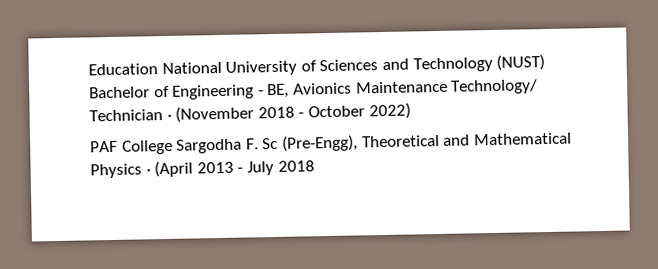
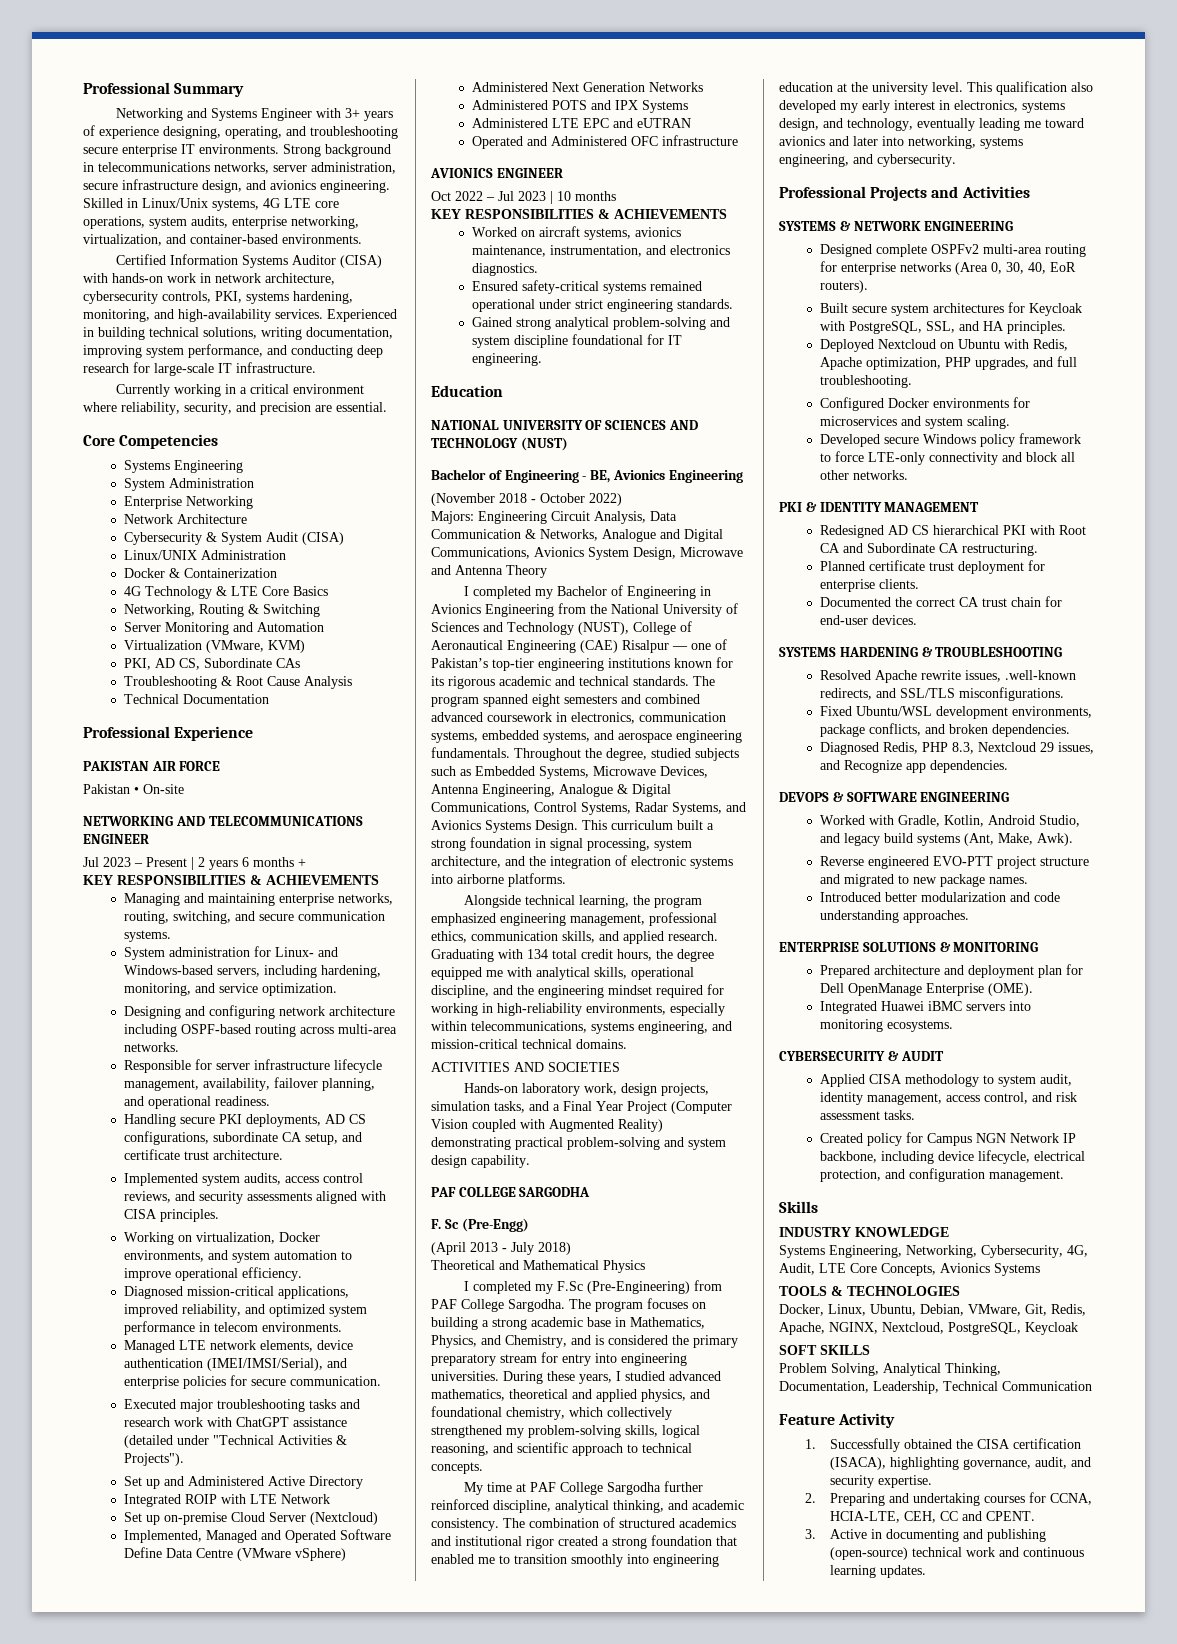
- Education National University of Sciences and Technology (NUST) Bachelor of Engineering - BE, Avionics Maintenance Technology/ Technician · (November 2018 - October 2022)
- PAF College Sargodha F. Sc (Pre-Engg), Theoretical and Mathematical Physics · (April 2013 - July 2018
+ Professional Summary
+ Networking and Systems Engineer with 3+ years of experience designing, operating, and troubleshooting secure enterprise IT environments. Strong background in telecommunications networks, server administration, secure infrastructure design, and avionics engineering. Skilled in Linux/Unix systems, 4G LTE core operations, system audits, enterprise networking, virtualization, and container-based environments.
+ Certified Information Systems Auditor (CISA) with hands-on work in network architecture, cybersecurity controls, PKI, systems hardening, monitoring, and high-availability services. Experienced in building technical solutions, writing documentation, improving system performance, and conducting deep research for large-scale IT infrastructure.
+ Currently working in a critical environment where reliability, security, and precision are essential.
+ Core Competencies
+ Systems Engineering
+ System Administration
+ Enterprise Networking
+ Network Architecture
+ Cybersecurity & System Audit (CISA)
+ Linux/UNIX Administration
+ Docker & Containerization
+ 4G Technology & LTE Core Basics
+ Networking, Routing & Switching
+ Server Monitoring and Automation
+ Virtualization (VMware, KVM)
+ PKI, AD CS, Subordinate CAs
+ Troubleshooting & Root Cause Analysis
+ Technical Documentation
+ Professional Experience
+ PAKISTAN AIR FORCE
+ Pakistan • On-site
+ NETWORKING AND TELECOMMUNICATIONS ENGINEER
+ Jul 2023 – Present | 2 years 6 months +
+ KEY RESPONSIBILITIES & ACHIEVEMENTS
+ Managing and maintaining enterprise networks, routing, switching, and secure communication systems.
+ System administration for Linux- and Windows-based servers, including hardening, monitoring, and service optimization.
+ Designing and configuring network architecture including OSPF-based routing across multi-area networks.
+ Responsible for server infrastructure lifecycle management, availability, failover planning, and operational readiness.
+ Handling secure PKI deployments, AD CS configurations, subordinate CA setup, and certificate trust architecture.
+ Implemented system audits, access control reviews, and security assessments aligned with CISA principles.
+ Working on virtualization, Docker environments, and system automation to improve operational efficiency.
+ Diagnosed mission-critical applications, improved reliability, and optimized system performance in telecom environments.
+ Managed LTE network elements, device authentication (IMEI/IMSI/Serial), and enterprise policies for secure communication.
+ Executed major troubleshooting tasks and research work with ChatGPT assistance (detailed under "Technical Activities & Projects").
+ Set up and Administered Active Directory
+ Integrated ROIP with LTE Network
+ Set up on-premise Cloud Server (Nextcloud)
+ Implemented, Managed and Operated Software Define Data Centre (VMware vSphere)
+ Administered Next Generation Networks
+ Administered POTS and IPX Systems
+ Administered LTE EPC and eUTRAN
+ Operated and Administered OFC infrastructure
+ AVIONICS ENGINEER
+ Oct 2022 – Jul 2023 | 10 months
+ KEY RESPONSIBILITIES & ACHIEVEMENTS
+ Worked on aircraft systems, avionics maintenance, instrumentation, and electronics diagnostics.
+ Ensured safety-critical systems remained operational under strict engineering standards.
+ Gained strong analytical problem-solving and system discipline foundational for IT engineering.
+ Education
+ NATIONAL UNIVERSITY OF SCIENCES AND TECHNOLOGY (NUST)
+ Bachelor of Engineering - BE, Avionics Engineering
+ (November 2018 - October 2022)
+ Majors: Engineering Circuit Analysis, Data Communication & Networks, Analogue and Digital Communications, Avionics System Design, Microwave and Antenna Theory
+ I completed my Bachelor of Engineering in Avionics Engineering from the National University of Sciences and Technology (NUST), College of Aeronautical Engineering (CAE) Risalpur — one of Pakistan’s top-tier engineering institutions known for its rigorous academic and technical standards. The program spanned eight semesters and combined advanced coursework in electronics, communication systems, embedded systems, and aerospace engineering fundamentals. Throughout the degree, studied subjects such as Embedded Systems, Microwave Devices, Antenna Engineering, Analogue & Digital Communications, Control Systems, Radar Systems, and Avionics Systems Design. This curriculum built a strong foundation in signal processing, system architecture, and the integration of electronic systems into airborne platforms.
+ Alongside technical learning, the program emphasized engineering management, professional ethics, communication skills, and applied research. Graduating with 134 total credit hours, the degree equipped me with analytical skills, operational discipline, and the engineering mindset required for working in high-reliability environments, especially within telecommunications, systems engineering, and mission-critical technical domains.
+ ACTIVITIES AND SOCIETIES
+ Hands-on laboratory work, design projects, simulation tasks, and a Final Year Project (Computer Vision coupled with Augmented Reality) demonstrating practical problem-solving and system design capability.
+ PAF COLLEGE SARGODHA
+ F. Sc (Pre-Engg)
+ (April 2013 - July 2018)
+ Theoretical and Mathematical Physics
+ I completed my F.Sc (Pre-Engineering) from PAF College Sargodha. The program focuses on building a strong academic base in Mathematics, Physics, and Chemistry, and is considered the primary preparatory stream for entry into engineering universities. During these years, I studied advanced mathematics, theoretical and applied physics, and foundational chemistry, which collectively strengthened my problem-solving skills, logical reasoning, and scientific approach to technical concepts.
+ My time at PAF College Sargodha further reinforced discipline, analytical thinking, and academic consistency. The combination of structured academics and institutional rigor created a strong foundation that enabled me to transition smoothly into engineering education at the university level. This qualification also developed my early interest in electronics, systems design, and technology, eventually leading me toward avionics and later into networking, systems engineering, and cybersecurity.
+ Professional Projects and Activities
+ SYSTEMS & NETWORK ENGINEERING
+ Designed complete OSPFv2 multi-area routing for enterprise networks (Area 0, 30, 40, EoR routers).
+ Built secure system architectures for Keycloak with PostgreSQL, SSL, and HA principles.
+ Deployed Nextcloud on Ubuntu with Redis, Apache optimization, PHP upgrades, and full troubleshooting.
+ Configured Docker environments for microservices and system scaling.
+ Developed secure Windows policy framework to force LTE-only connectivity and block all other networks.
+ PKI & IDENTITY MANAGEMENT
+ Redesigned AD CS hierarchical PKI with Root CA and Subordinate CA restructuring.
+ Planned certificate trust deployment for enterprise clients.
+ Documented the correct CA trust chain for end-user devices.
+ SYSTEMS HARDENING & TROUBLESHOOTING
+ Resolved Apache rewrite issues, .well-known redirects, and SSL/TLS misconfigurations.
+ Fixed Ubuntu/WSL development environments, package conflicts, and broken dependencies.
+ Diagnosed Redis, PHP 8.3, Nextcloud 29 issues, and Recognize app dependencies.
+ DEVOPS & SOFTWARE ENGINEERING
+ Worked with Gradle, Kotlin, Android Studio, and legacy build systems (Ant, Make, Awk).
+ Reverse engineered EVO-PTT project structure and migrated to new package names.
+ Introduced better modularization and code understanding approaches.
+ ENTERPRISE SOLUTIONS & MONITORING
+ Prepared architecture and deployment plan for Dell OpenManage Enterprise (OME).
+ Integrated Huawei iBMC servers into monitoring ecosystems.
+ CYBERSECURITY & AUDIT
+ Applied CISA methodology to system audit, identity management, access control, and risk assessment tasks.
+ Created policy for Campus NGN Network IP backbone, including device lifecycle, electrical protection, and configuration management.
+ Skills
+ INDUSTRY KNOWLEDGE
+ Systems Engineering, Networking, Cybersecurity, 4G, Audit, LTE Core Concepts, Avionics Systems
+ TOOLS & TECHNOLOGIES
+ Docker, Linux, Ubuntu, Debian, VMware, Git, Redis, Apache, NGINX, Nextcloud, PostgreSQL, Keycloak
+ SOFT SKILLS
+ Problem Solving, Analytical Thinking, Documentation, Leadership, Technical Communication
+ Feature Activity
+ 1. Successfully obtained the CISA certification (ISACA), highlighting governance, audit, and security expertise.
+ 2. Preparing and undertaking courses for CCNA, HCIA-LTE, CEH, CC and CPENT.
+ 3. Active in documenting and publishing (open-source) technical work and continuous learning updates.

